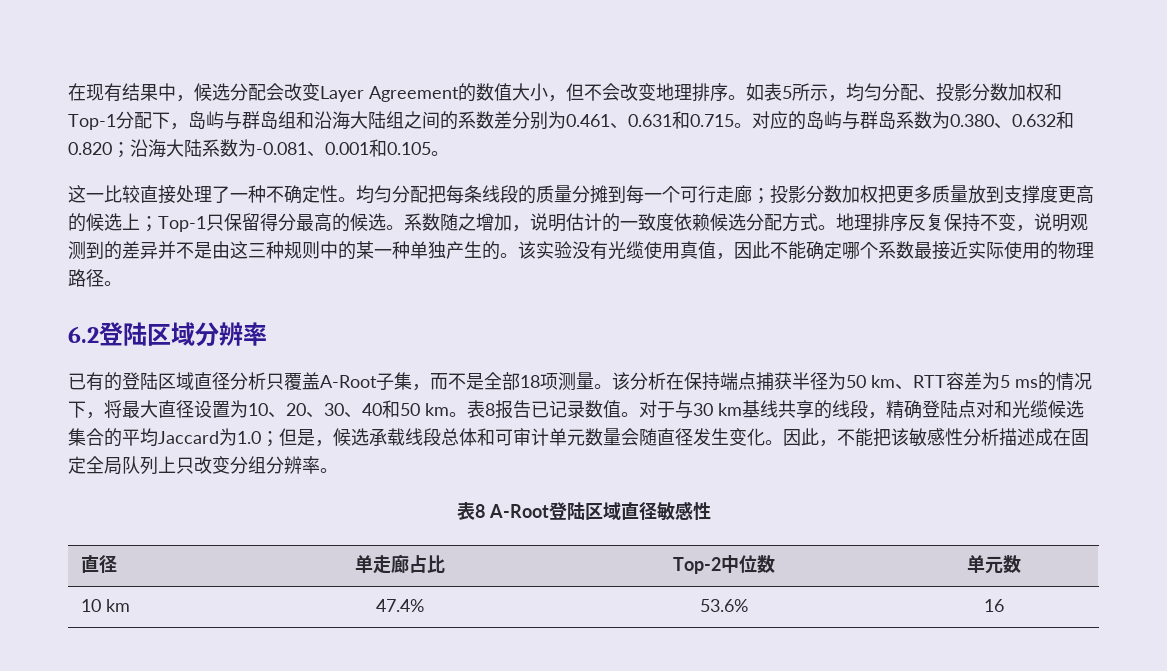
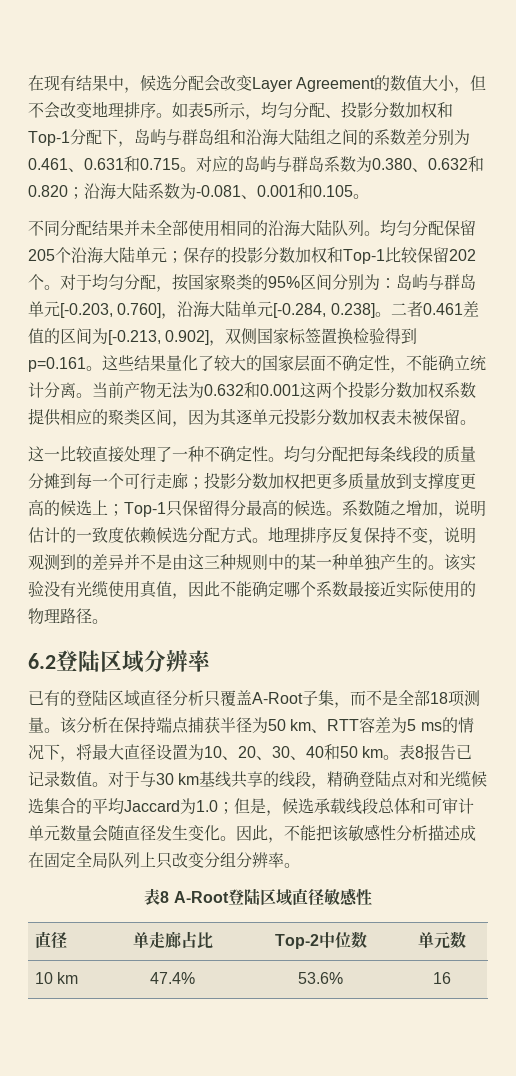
+ 不同分配结果并未全部使用相同的沿海大陆队列。均匀分配保留205个沿海大陆单元；保存的投影分数加权和Top-1比较保留202个。对于均匀分配，按国家聚类的95%区间分别为：岛屿与群岛单元[-0.203, 0.760]，沿海大陆单元[-0.284, 0.238]。二者0.461差值的区间为[-0.213, 0.902]，双侧国家标签置换检验得到p=0.161。这些结果量化了较大的国家层面不确定性，不能确立统计分离。当前产物无法为0.632和0.001这两个投影分数加权系数提供相应的聚类区间，因为其逐单元投影分数加权表未被保留。

